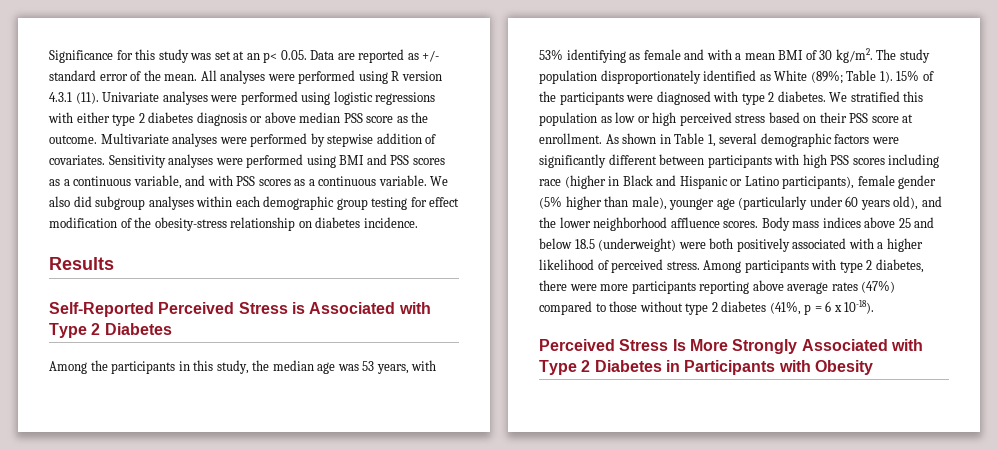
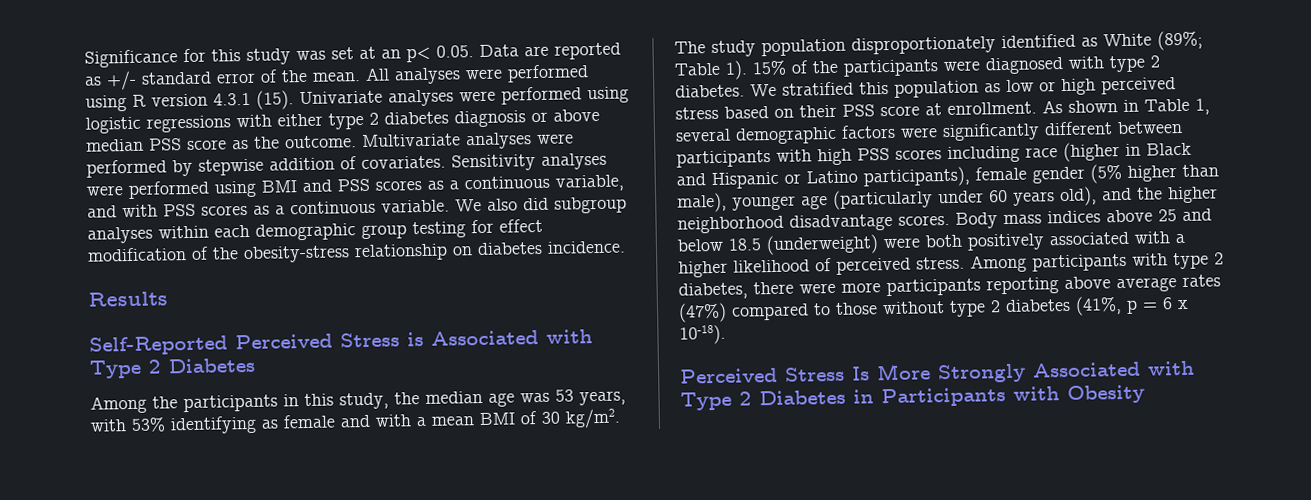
- All analyses were performed using R version 4.3.1 (11).
+ All analyses were performed using R version 4.3.1 (15).
- As shown in Table 1, several demographic factors were significantly different between participants with high PSS scores including race (higher in Black and Hispanic or Latino participants), female gender (5% higher than male), younger age (particularly under 60 years old), and the lower neighborhood affluence scores.
+ As shown in Table 1, several demographic factors were significantly different between participants with high PSS scores including race (higher in Black and Hispanic or Latino participants), female gender (5% higher than male), younger age (particularly under 60 years old), and the higher neighborhood disadvantage scores.

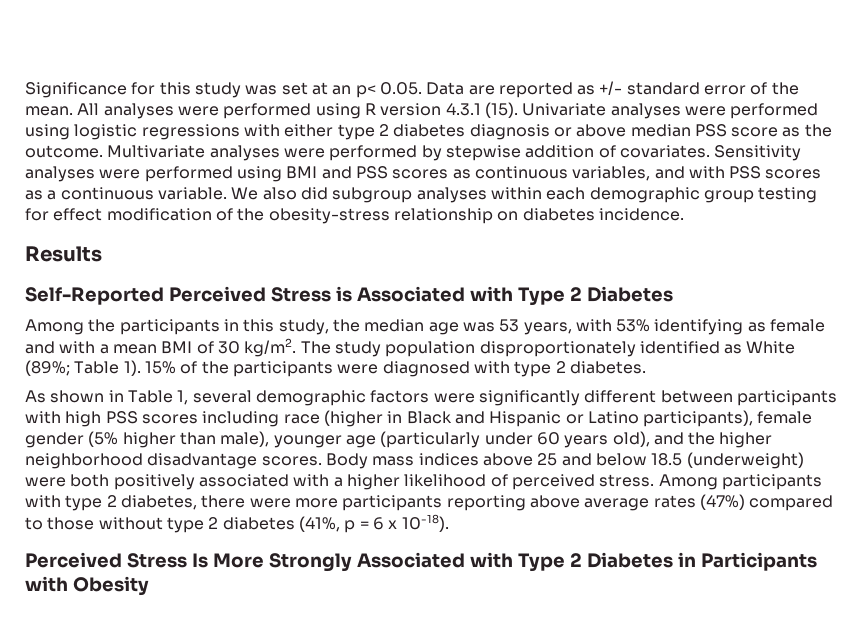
- Sensitivity analyses were performed using BMI and PSS scores as a continuous variable, and with PSS scores as a continuous variable.
+ Sensitivity analyses were performed using BMI and PSS scores as continuous variables, and with PSS scores as a continuous variable.
- 15% of the participants were diagnosed with type 2 diabetes. We stratified this population as low or high perceived stress based on their PSS score at enrollment. As shown in Table 1, several demographic factors were significantly different between participants with high PSS scores including race (higher in Black and Hispanic or Latino participants), female gender (5% higher than male), younger age (particularly under 60 years old), and the higher neighborhood disadvantage scores.
+ 15% of the participants were diagnosed with type 2 diabetes.
+ As shown in Table 1, several demographic factors were significantly different between participants with high PSS scores including race (higher in Black and Hispanic or Latino participants), female gender (5% higher than male), younger age (particularly under 60 years old), and the higher neighborhood disadvantage scores.

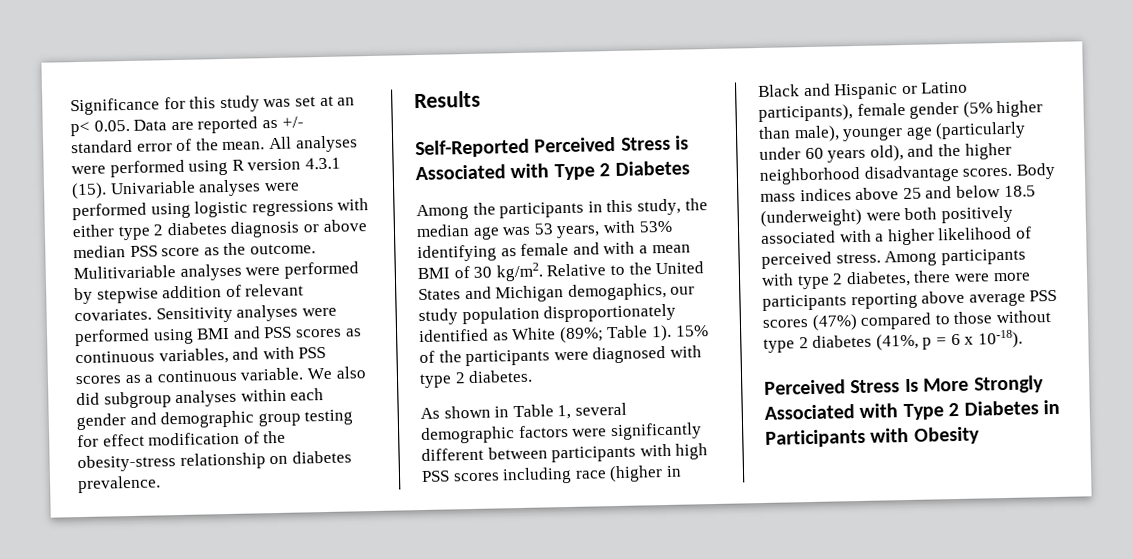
- Univariate analyses were performed using logistic regressions with either type 2 diabetes diagnosis or above median PSS score as the outcome.
+ Univariable analyses were performed using logistic regressions with either type 2 diabetes diagnosis or above median PSS score as the outcome.
- Multivariate analyses were performed by stepwise addition of covariates.
+ Mulitivariable analyses were performed by stepwise addition of relevant covariates.
- We also did subgroup analyses within each demographic group testing for effect modification of the obesity-stress relationship on diabetes incidence.
+ We also did subgroup analyses within each gender and demographic group testing for effect modification of the obesity-stress relationship on diabetes prevalence.
- The study population disproportionately identified as White (89%; Table 1).
+ Relative to the United States and Michigan demogaphics, our study population disproportionately identified as White (89%; Table 1).
- Among participants with type 2 diabetes, there were more participants reporting above average rates (47%) compared to those without type 2 diabetes (41%, p = 6 x 10-18).
+ Among participants with type 2 diabetes, there were more participants reporting above average PSS scores (47%) compared to those without type 2 diabetes (41%, p = 6 x 10-18).

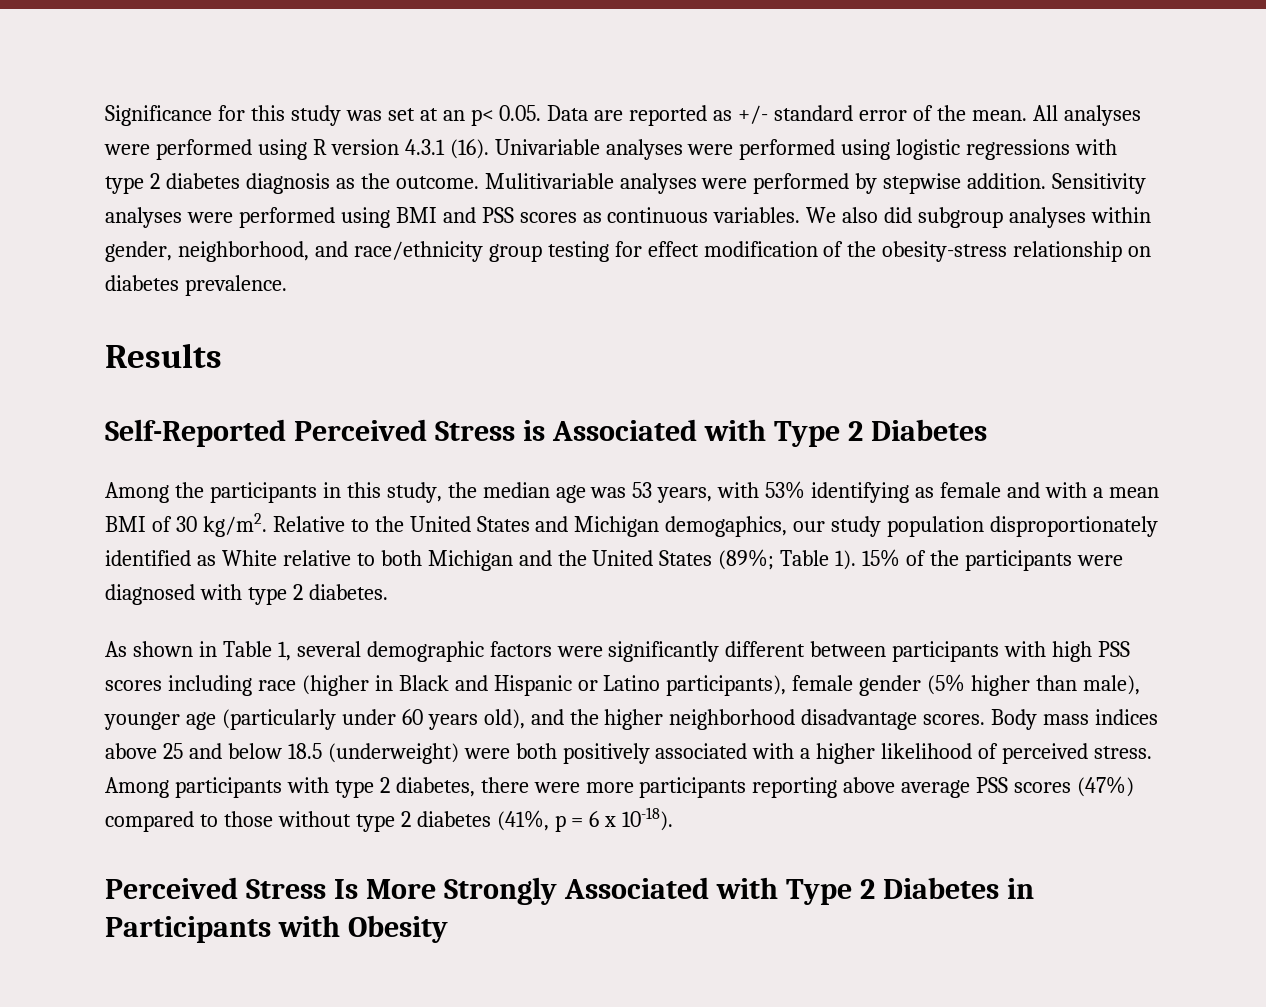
- All analyses were performed using R version 4.3.1 (15).
+ All analyses were performed using R version 4.3.1 (16).
- Univariable analyses were performed using logistic regressions with either type 2 diabetes diagnosis or above median PSS score as the outcome.
+ Univariable analyses were performed using logistic regressions with type 2 diabetes diagnosis as the outcome.
- Mulitivariable analyses were performed by stepwise addition of relevant covariates.
+ Mulitivariable analyses were performed by stepwise addition.
- Sensitivity analyses were performed using BMI and PSS scores as continuous variables, and with PSS scores as a continuous variable.
+ Sensitivity analyses were performed using BMI and PSS scores as continuous variables.
- We also did subgroup analyses within each gender and demographic group testing for effect modification of the obesity-stress relationship on diabetes prevalence.
+ We also did subgroup analyses within gender, neighborhood, and race/ethnicity group testing for effect modification of the obesity-stress relationship on diabetes prevalence.
- Relative to the United States and Michigan demogaphics, our study population disproportionately identified as White (89%; Table 1).
+ Relative to the United States and Michigan demogaphics, our study population disproportionately identified as White relative to both Michigan and the United States (89%; Table 1).

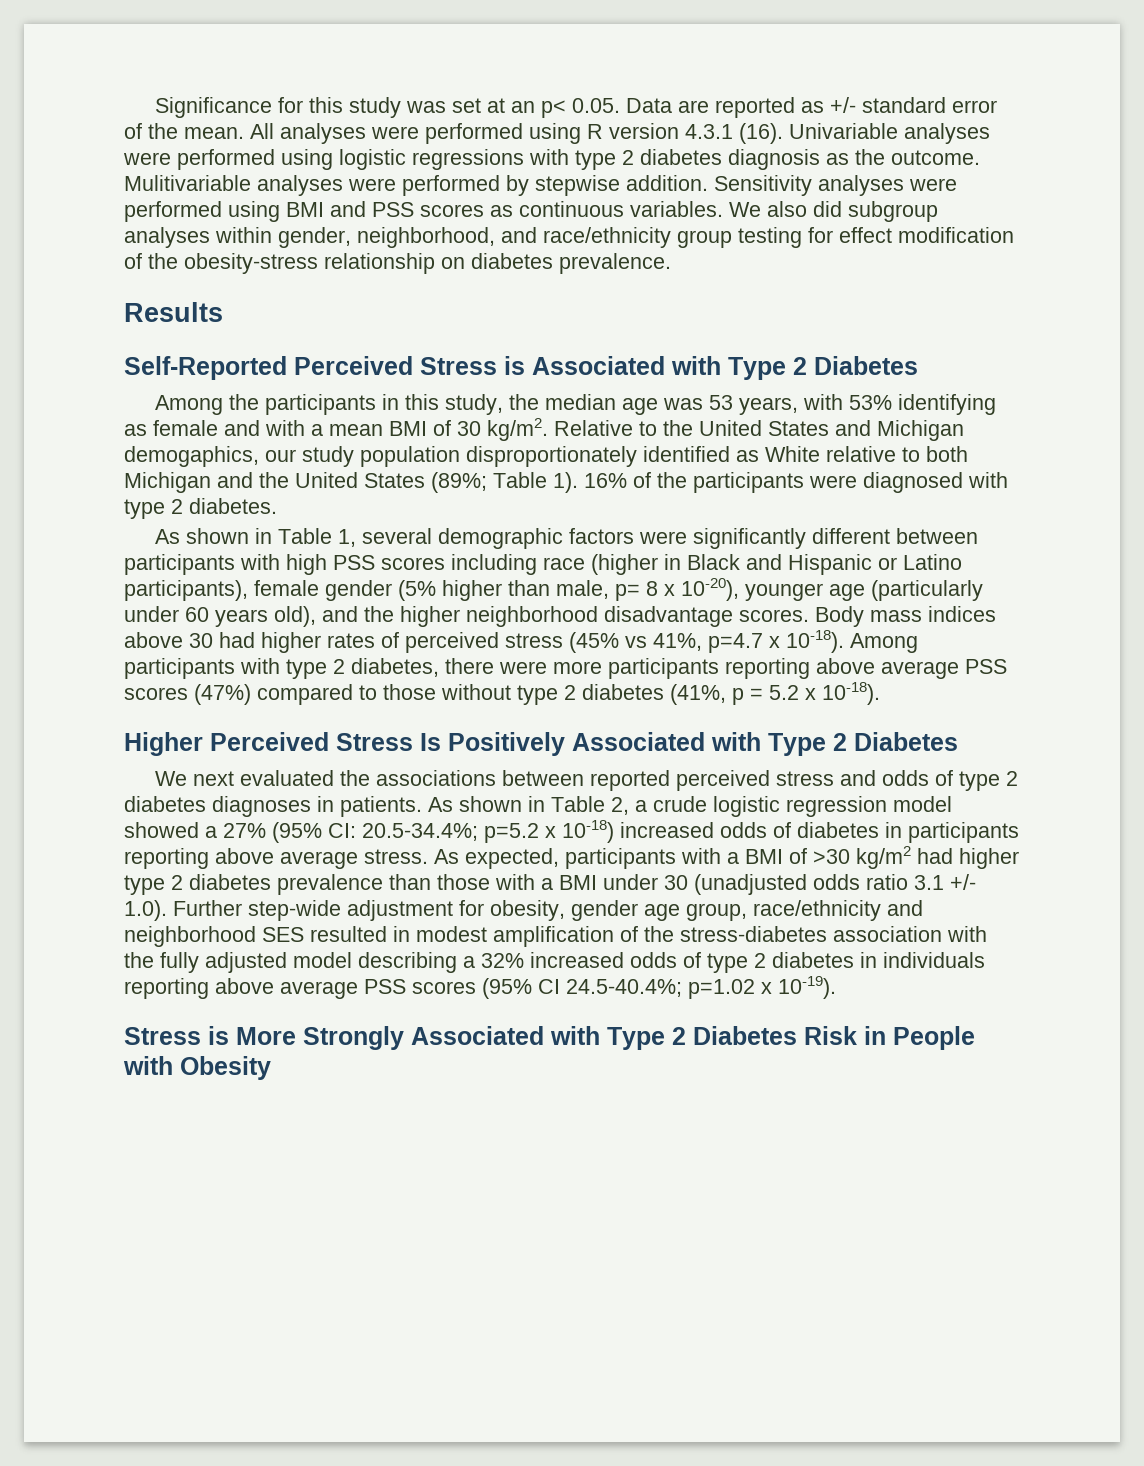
- 15% of the participants were diagnosed with type 2 diabetes.
+ 16% of the participants were diagnosed with type 2 diabetes.
- As shown in Table 1, several demographic factors were significantly different between participants with high PSS scores including race (higher in Black and Hispanic or Latino participants), female gender (5% higher than male), younger age (particularly under 60 years old), and the higher neighborhood disadvantage scores.
+ As shown in Table 1, several demographic factors were significantly different between participants with high PSS scores including race (higher in Black and Hispanic or Latino participants), female gender (5% higher than male, p= 8 x 10-20), younger age (particularly under 60 years old), and the higher neighborhood disadvantage scores.
- Body mass indices above 25 and below 18.5 (underweight) were both positively associated with a higher likelihood of perceived stress.
+ Body mass indices above 30 had higher rates of perceived stress (45% vs 41%, p=4.7 x 10-18).
- Among participants with type 2 diabetes, there were more participants reporting above average PSS scores (47%) compared to those without type 2 diabetes (41%, p = 6 x 10-18).
+ Among participants with type 2 diabetes, there were more participants reporting above average PSS scores (47%) compared to those without type 2 diabetes (41%, p = 5.2 x 10-18).
- Perceived Stress Is More Strongly Associated with Type 2 Diabetes in Participants with Obesity
+ Higher Perceived Stress Is Positively Associated with Type 2 Diabetes
+ We next evaluated the associations between reported perceived stress and odds of type 2 diabetes diagnoses in patients. As shown in Table 2, a crude logistic regression model showed a 27% (95% CI: 20.5-34.4%; p=5.2 x 10-18) increased odds of diabetes in participants reporting above average stress. As expected, participants with a BMI of >30 kg/m2 had higher type 2 diabetes prevalence than those with a BMI under 30 (unadjusted odds ratio 3.1 +/- 1.0). Further step-wide adjustment for obesity, gender age group, race/ethnicity and neighborhood SES resulted in modest amplification of the stress-diabetes association with the fully adjusted model describing a 32% increased odds of type 2 diabetes in individuals reporting above average PSS scores (95% CI 24.5-40.4%; p=1.02 x 10-19).
+ Stress is More Strongly Associated with Type 2 Diabetes Risk in People with Obesity

